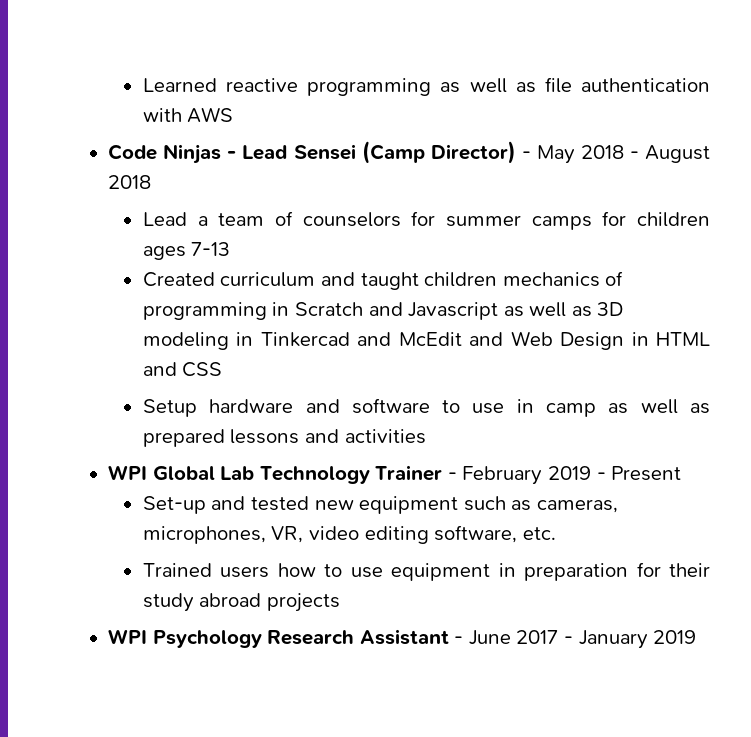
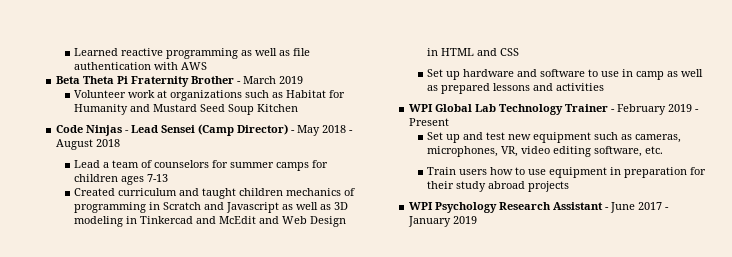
+ Beta Theta Pi Fraternity Brother - March 2019
+ Volunteer work at organizations such as Habitat for Humanity and Mustard Seed Soup Kitchen
- Setup hardware and software to use in camp as well as prepared lessons and activities
+ Set up hardware and software to use in camp as well as prepared lessons and activities
- Set-up and tested new equipment such as cameras, microphones, VR, video editing software, etc.
+ Set up and test new equipment such as cameras, microphones, VR, video editing software, etc.
- Trained users how to use equipment in preparation for their study abroad projects
+ Train users how to use equipment in preparation for their study abroad projects

